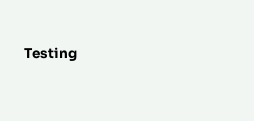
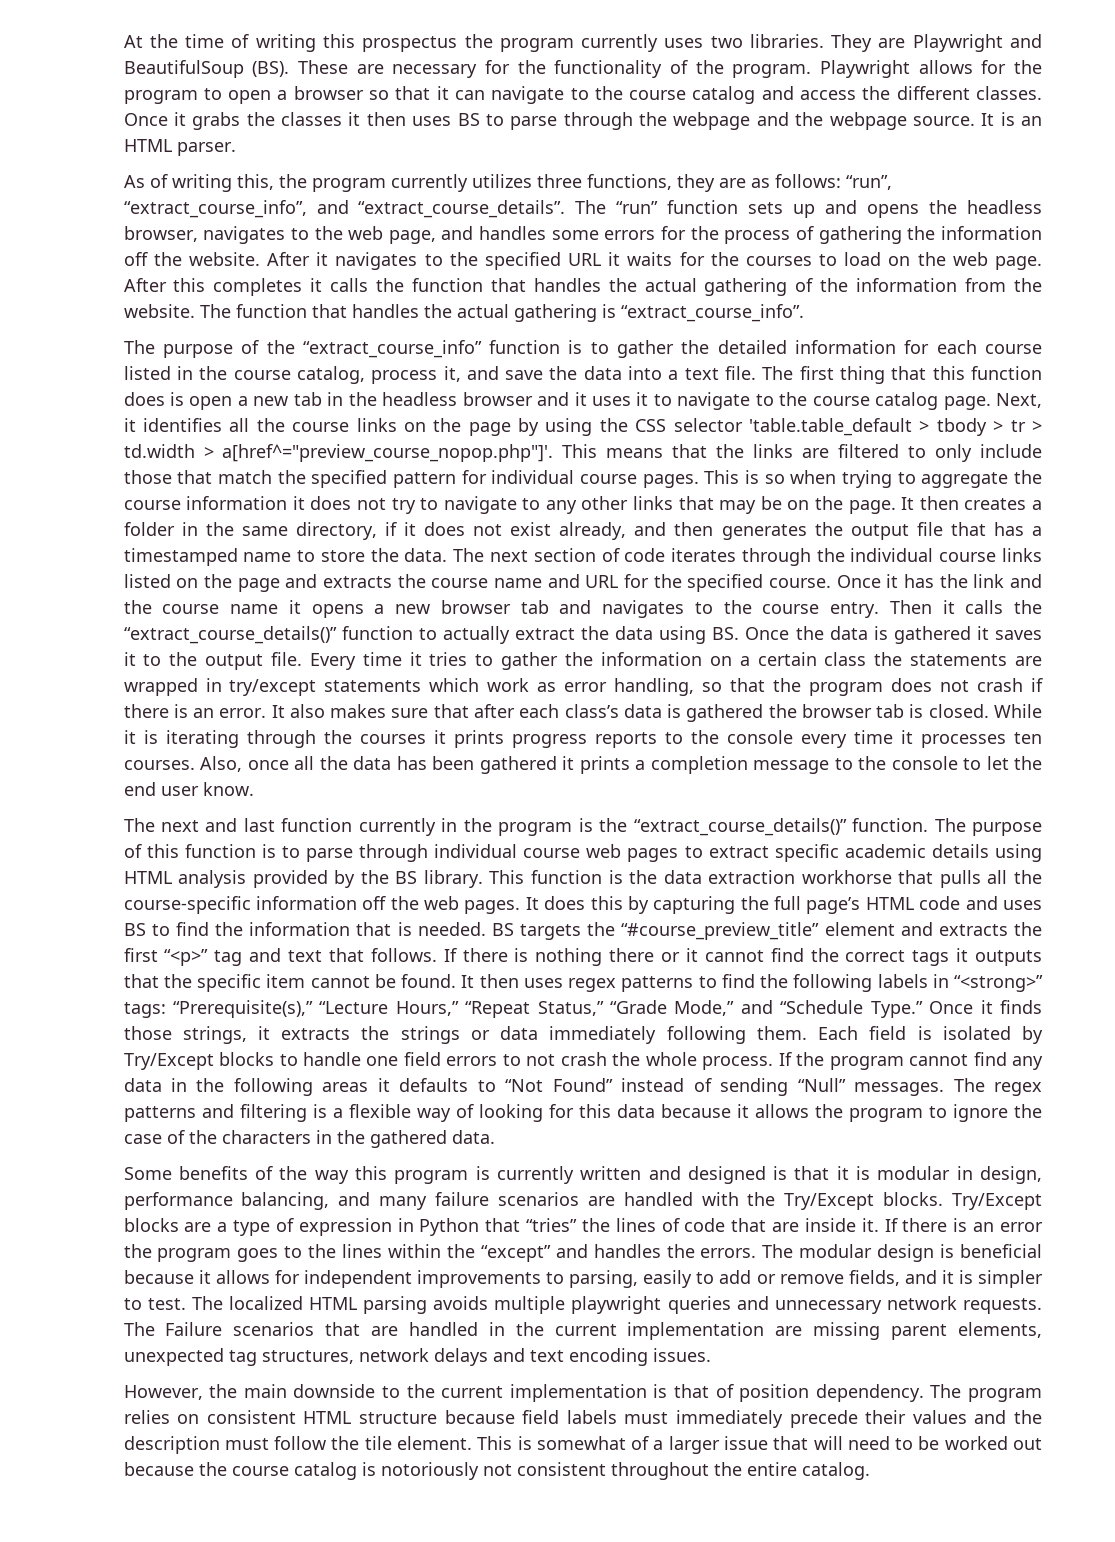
- Testing
+ At the time of writing this prospectus the program currently uses two libraries. They are Playwright and BeautifulSoup (BS). These are necessary for the functionality of the program. Playwright allows for the program to open a browser so that it can navigate to the course catalog and access the different classes. Once it grabs the classes it then uses BS to parse through the webpage and the webpage source. It is an HTML parser.
+ As of writing this, the program currently utilizes three functions, they are as follows: “run”, “extract_course_info”, and “extract_course_details”. The “run” function sets up and opens the headless browser, navigates to the web page, and handles some errors for the process of gathering the information off the website. After it navigates to the specified URL it waits for the courses to load on the web page. After this completes it calls the function that handles the actual gathering of the information from the website. The function that handles the actual gathering is “extract_course_info”.
+ The purpose of the “extract_course_info” function is to gather the detailed information for each course listed in the course catalog, process it, and save the data into a text file. The first thing that this function does is open a new tab in the headless browser and it uses it to navigate to the course catalog page. Next, it identifies all the course links on the page by using the CSS selector 'table.table_default > tbody > tr > td.width > a[href^="preview_course_nopop.php"]'. This means that the links are filtered to only include those that match the specified pattern for individual course pages. This is so when trying to aggregate the course information it does not try to navigate to any other links that may be on the page. It then creates a folder in the same directory, if it does not exist already, and then generates the output file that has a timestamped name to store the data. The next section of code iterates through the individual course links listed on the page and extracts the course name and URL for the specified course. Once it has the link and the course name it opens a new browser tab and navigates to the course entry. Then it calls the “extract_course_details()” function to actually extract the data using BS. Once the data is gathered it saves it to the output file. Every time it tries to gather the information on a certain class the statements are wrapped in try/except statements which work as error handling, so that the program does not crash if there is an error. It also makes sure that after each class’s data is gathered the browser tab is closed. While it is iterating through the courses it prints progress reports to the console every time it processes ten courses. Also, once all the data has been gathered it prints a completion message to the console to let the end user know.
+ The next and last function currently in the program is the “extract_course_details()” function. The purpose of this function is to parse through individual course web pages to extract specific academic details using HTML analysis provided by the BS library. This function is the data extraction workhorse that pulls all the course-specific information off the web pages. It does this by capturing the full page’s HTML code and uses BS to find the information that is needed. BS targets the “#course_preview_title” element and extracts the first “<p>” tag and text that follows. If there is nothing there or it cannot find the correct tags it outputs that the specific item cannot be found. It then uses regex patterns to find the following labels in “<strong>” tags: “Prerequisite(s),” “Lecture Hours,” “Repeat Status,” “Grade Mode,” and “Schedule Type.” Once it finds those strings, it extracts the strings or data immediately following them. Each field is isolated by Try/Except blocks to handle one field errors to not crash the whole process. If the program cannot find any data in the following areas it defaults to “Not Found” instead of sending “Null” messages. The regex patterns and filtering is a flexible way of looking for this data because it allows the program to ignore the case of the characters in the gathered data.
+ Some benefits of the way this program is currently written and designed is that it is modular in design, performance balancing, and many failure scenarios are handled with the Try/Except blocks. Try/Except blocks are a type of expression in Python that “tries” the lines of code that are inside it. If there is an error the program goes to the lines within the “except” and handles the errors. The modular design is beneficial because it allows for independent improvements to parsing, easily to add or remove fields, and it is simpler to test. The localized HTML parsing avoids multiple playwright queries and unnecessary network requests. The Failure scenarios that are handled in the current implementation are missing parent elements, unexpected tag structures, network delays and text encoding issues.
+ However, the main downside to the current implementation is that of position dependency. The program relies on consistent HTML structure because field labels must immediately precede their values and the description must follow the tile element. This is somewhat of a larger issue that will need to be worked out because the course catalog is notoriously not consistent throughout the entire catalog.

